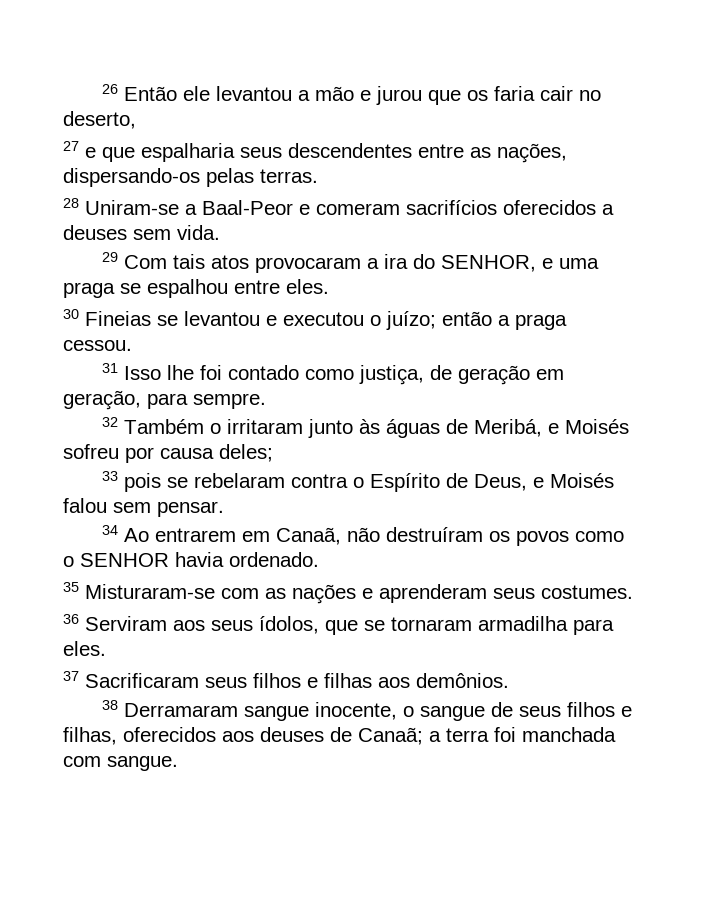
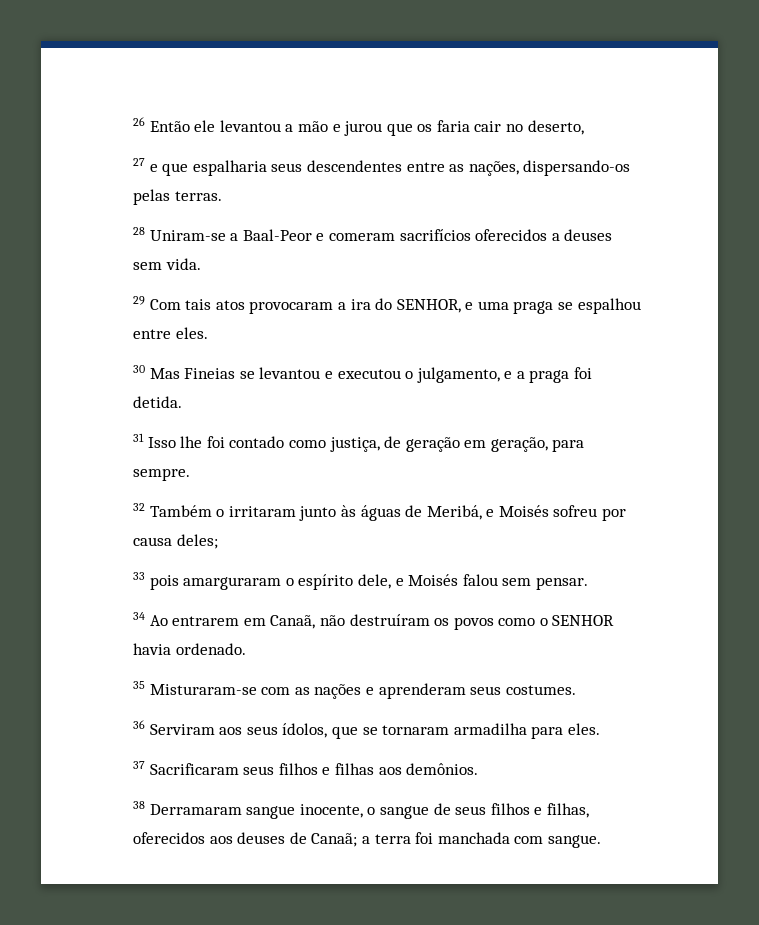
- 30 Fineias se levantou e executou o juízo; então a praga cessou.
+ 30 Mas Fineias se levantou e executou o julgamento, e a praga foi detida.
- 33 pois se rebelaram contra o Espírito de Deus, e Moisés falou sem pensar.
+ 33 pois amarguraram o espírito dele, e Moisés falou sem pensar.

